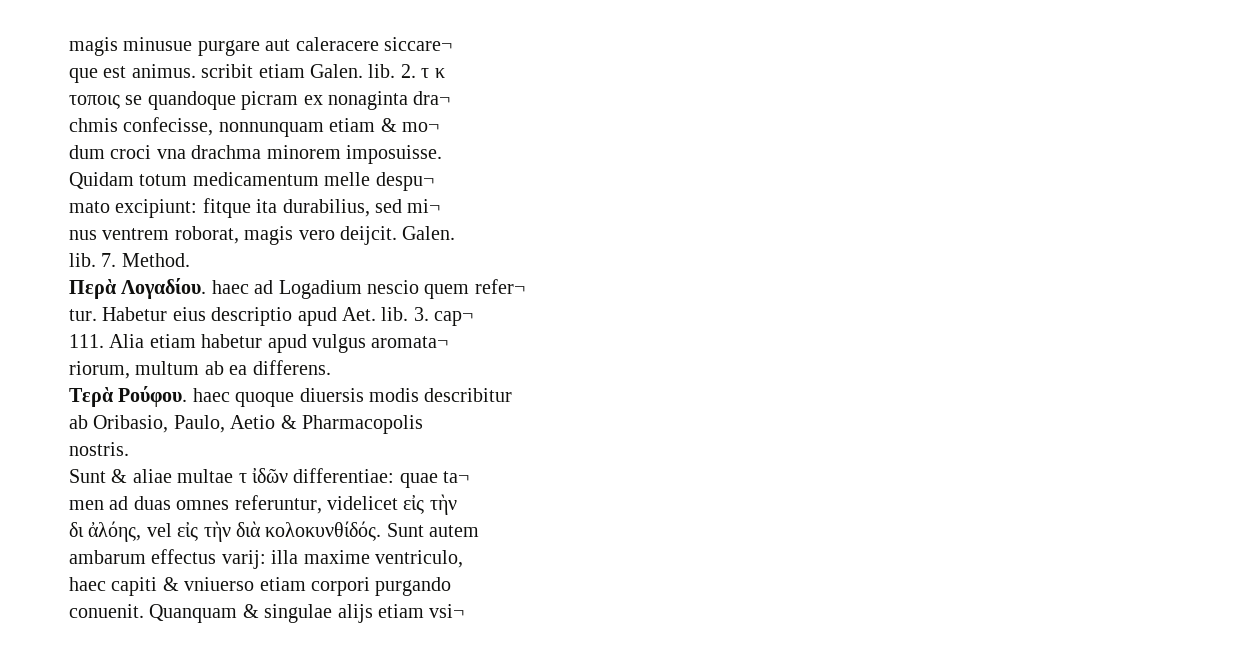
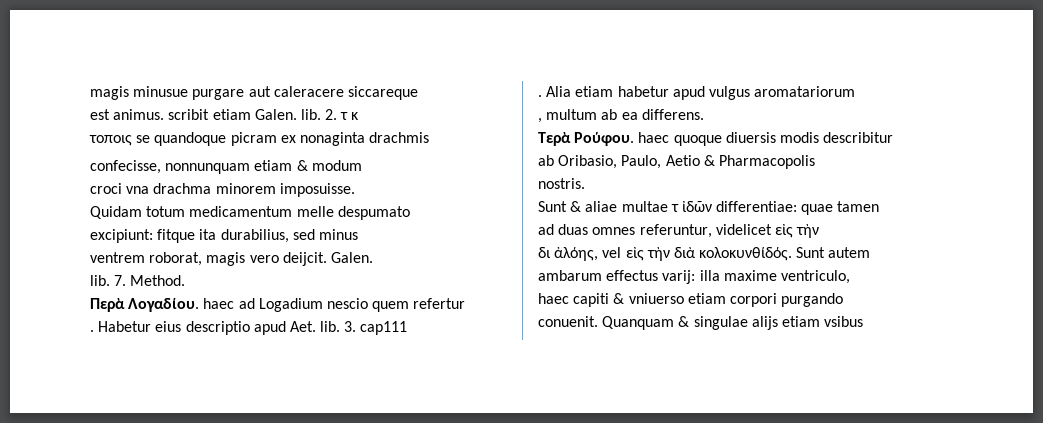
- magis minusue purgare aut caleracere siccare¬
- que est animus. scribit etiam Galen. lib.
+ magis minusue purgare aut caleracere siccareque
+ est animus. scribit etiam Galen. lib.
- τοποις se quandoque picram ex nonaginta dra¬
- chmis confecisse, nonnunquam etiam & mo¬
- dum croci vna drachma minorem imposuisse.
+ τοποις se quandoque picram ex nonaginta drachmis
+ confecisse, nonnunquam etiam & modum
+ croci vna drachma minorem imposuisse.
- Quidam totum medicamentum melle despu¬
- mato excipiunt: fitque ita durabilius, sed mi¬
- nus ventrem roborat, magis vero deijcit.
+ Quidam totum medicamentum melle despumato
+ excipiunt: fitque ita durabilius, sed minus
+ ventrem roborat, magis vero deijcit.
- Περὰ Λογαδίου. haec ad Logadium nescio quem refer¬
- tur.
+ Περὰ Λογαδίου. haec ad Logadium nescio quem refertur
+ .
- 3. cap¬
- 111. Alia etiam habetur apud vulgus aromata¬
- riorum, multum ab ea differens.
+ 3. cap111
+ . Alia etiam habetur apud vulgus aromatariorum
+ , multum ab ea differens.
- Sunt & aliae multae τ ἰδῶν differentiae: quae ta¬
- men ad duas omnes referuntur, videlicet εἰς τὴν
+ Sunt & aliae multae τ ἰδῶν differentiae: quae tamen
+ ad duas omnes referuntur, videlicet εἰς τὴν
- Quanquam & singulae alijs etiam vsi¬
+ Quanquam & singulae alijs etiam vsibus

